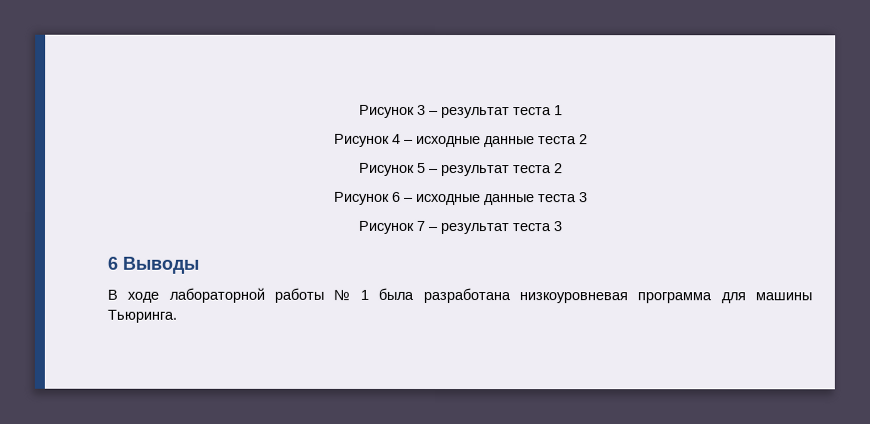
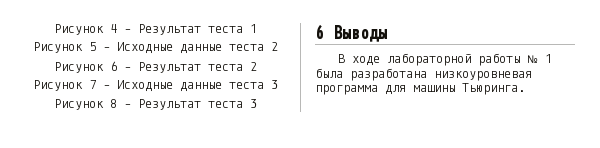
- Рисунок 3 – результат теста 1
+ Рисунок 4 – Результат теста 1
- Рисунок 4 – исходные данные теста 2
- Рисунок 5 – результат теста 2
+ Рисунок 5 – Исходные данные теста 2
- Рисунок 6 – исходные данные теста 3
+ Рисунок 6 – Результат теста 2
+ Рисунок 7 – Исходные данные теста 3
- Рисунок 7 – результат теста 3
+ Рисунок 8 – Результат теста 3

